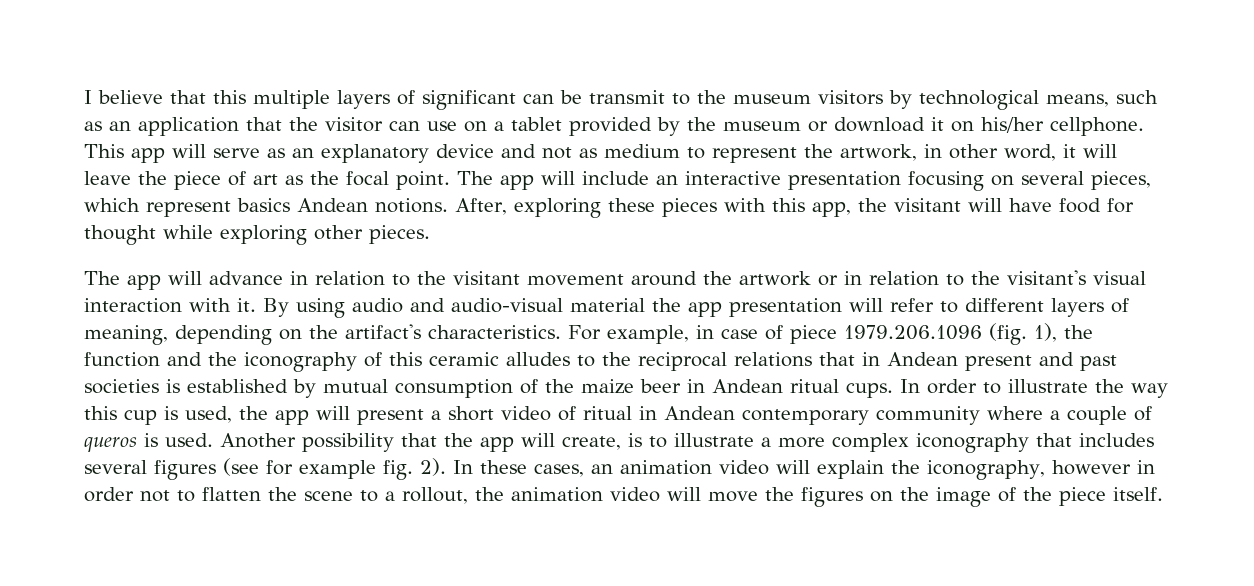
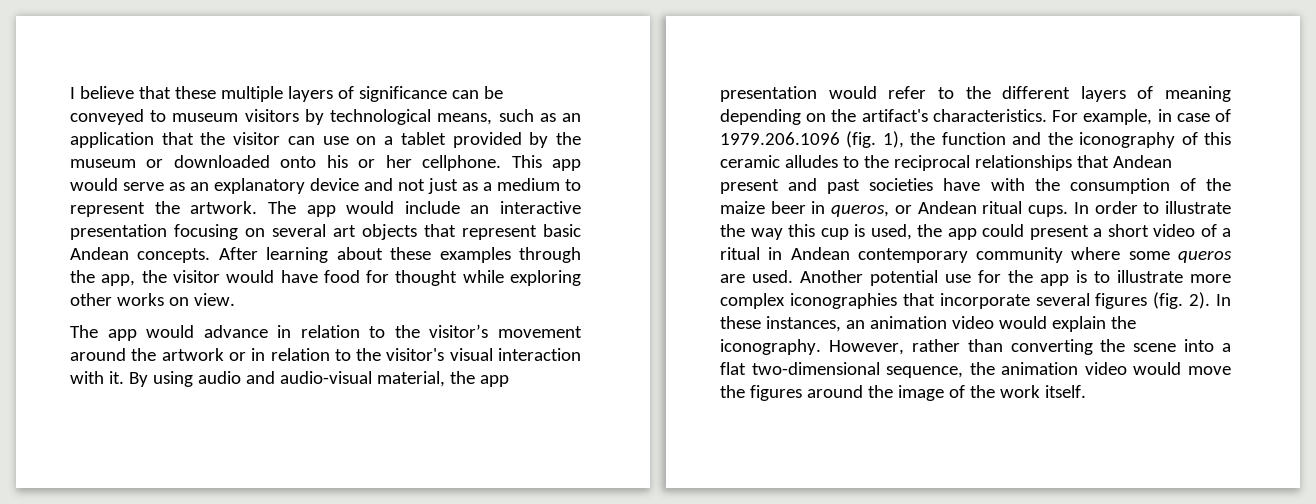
- I believe that this multiple layers of significant can be transmit to the museum visitors by technological means, such as an application that the visitor can use on a tablet provided by the museum or download it on his/her cellphone.
+ I believe that these multiple layers of significance can be conveyed to museum visitors by technological means, such as an application that the visitor can use on a tablet provided by the museum or downloaded onto his or her cellphone.
- This app will serve as an explanatory device and not as medium to represent the artwork, in other word, it will leave the piece of art as the focal point. The app will include an interactive presentation focusing on several pieces, which represent basics Andean notions. After, exploring these pieces with this app, the visitant will have food for thought while exploring other pieces.
- The app will advance in relation to the visitant movement around the artwork or in relation to the visitant's visual interaction with it.
+ This app would serve as an explanatory device and not just as a medium to represent the artwork. The app would include an interactive presentation focusing on several art objects that represent basic Andean concepts. After learning about these examples through the app, the visitor would have food for thought while exploring other works on view.
+ The app would advance in relation to the visitor’s movement around the artwork or in relation to the visitor's visual interaction with it.
- By using audio and audio-visual material the app presentation will refer to different layers of meaning, depending on the artifact's characteristics.
+ By using audio and audio-visual material, the app presentation would refer to the different layers of meaning depending on the artifact's characteristics.
- For example, in case of piece 1979.206.1096 (fig. 1), the function and the iconography of this ceramic alludes to the reciprocal relations that in Andean present and past societies is established by mutual consumption of the maize beer in Andean ritual cups.
+ For example, in case of 1979.206.1096 (fig. 1), the function and the iconography of this ceramic alludes to the reciprocal relationships that Andean present and past societies have with the consumption of the maize beer in queros, or Andean ritual cups.
- In order to illustrate the way this cup is used, the app will present a short video of ritual in Andean contemporary community where a couple of queros is used. Another possibility that the app will create, is to illustrate a more complex iconography that includes several figures (see for example fig. 2).
+ In order to illustrate the way this cup is used, the app could present a short video of a ritual in Andean contemporary community where some queros are used. Another potential use for the app is to illustrate more complex iconographies that incorporate several figures (fig. 2).
- In these cases, an animation video will explain the iconography, however in order not to flatten the scene to a rollout, the animation video will move the figures on the image of the piece itself.
+ In these instances, an animation video would explain the iconography. However, rather than converting the scene into a flat two-dimensional sequence, the animation video would move the figures around the image of the work itself.

